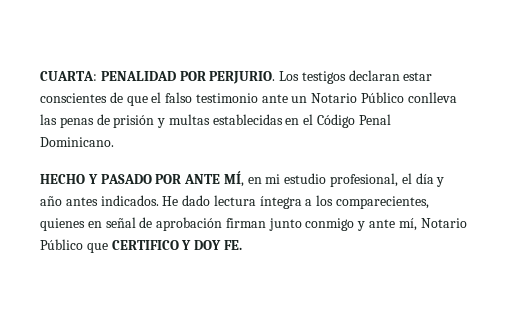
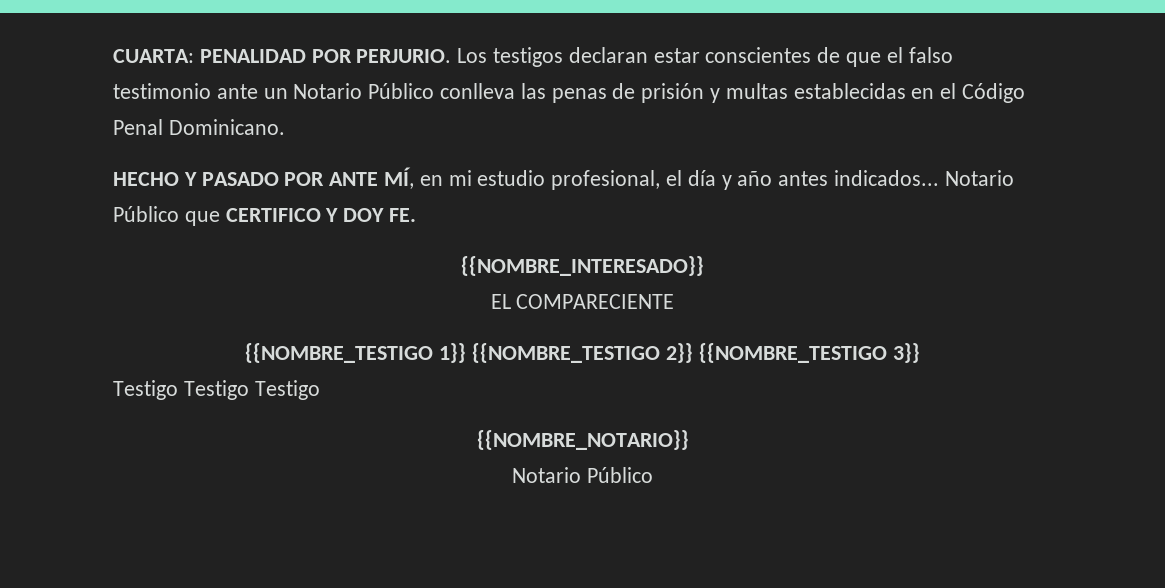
- HECHO Y PASADO POR ANTE MÍ, en mi estudio profesional, el día y año antes indicados. He dado lectura íntegra a los comparecientes, quienes en señal de aprobación firman junto conmigo y ante mí, Notario Público que CERTIFICO Y DOY FE.
+ HECHO Y PASADO POR ANTE MÍ, en mi estudio profesional, el día y año antes indicados... Notario Público que CERTIFICO Y DOY FE.
+ {{NOMBRE_INTERESADO}}
+ EL COMPARECIENTE
+ {{NOMBRE_TESTIGO 1}} {{NOMBRE_TESTIGO 2}} {{NOMBRE_TESTIGO 3}}
+ Testigo Testigo Testigo
+ {{NOMBRE_NOTARIO}}
+ Notario Público

